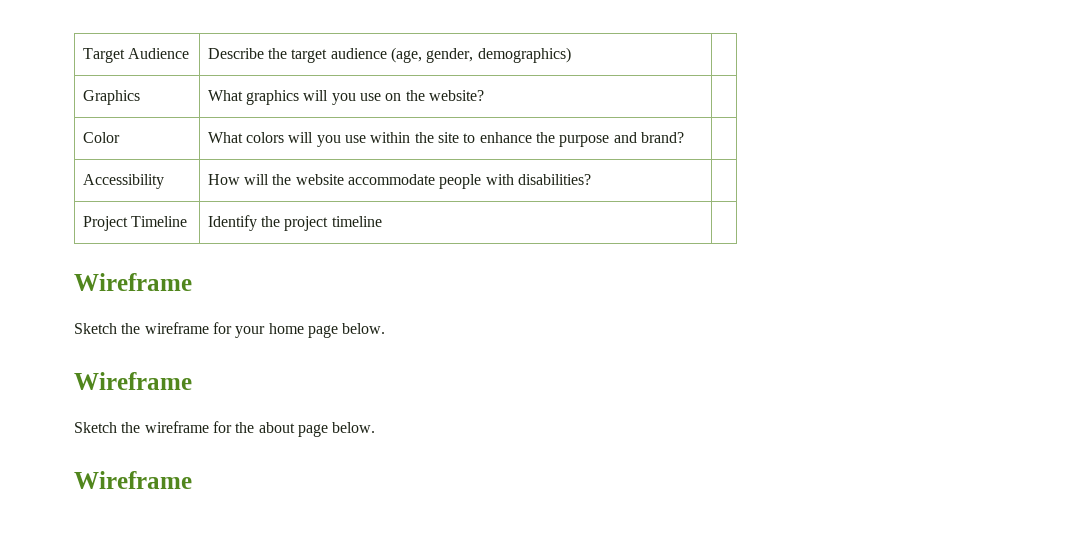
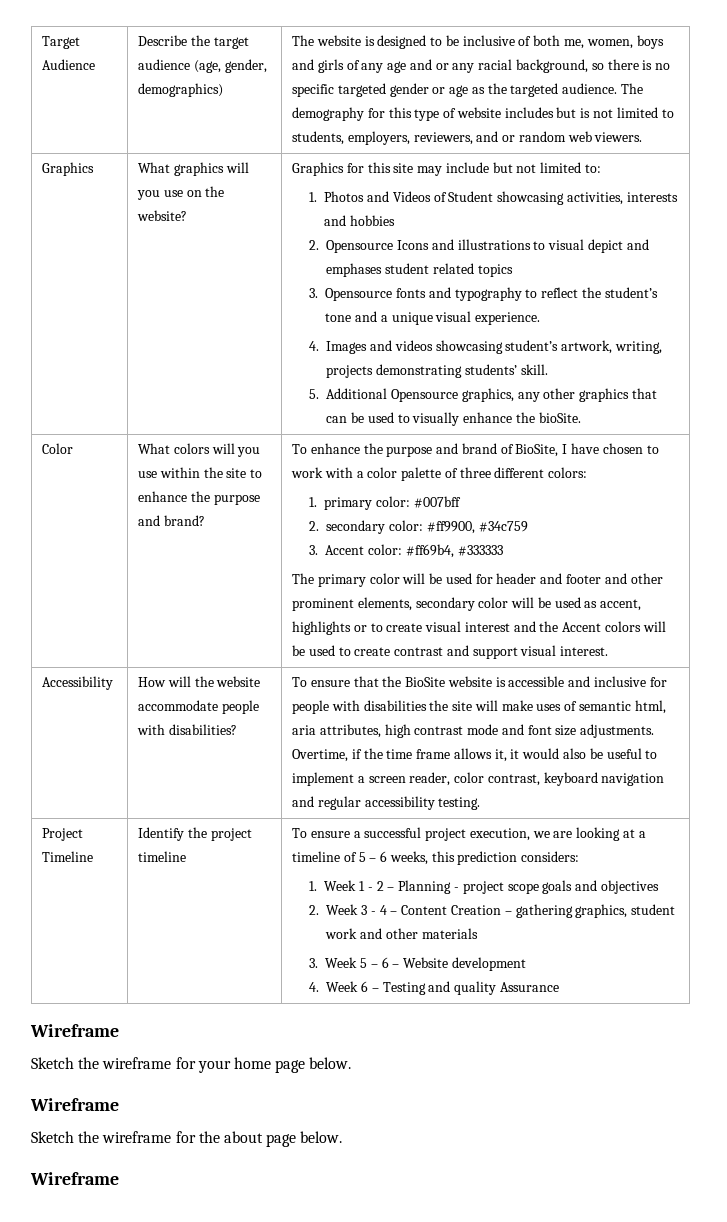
+ The website is designed to be inclusive of both me, women, boys and girls of any age and or any racial background, so there is no specific targeted gender or age as the targeted audience. The demography for this type of website includes but is not limited to students, employers, reviewers, and or random web viewers.
+ Graphics for this site may include but not limited to:
+ 1. Photos and Videos of Student showcasing activities, interests and hobbies
+ 2. Opensource Icons and illustrations to visual depict and emphases student related topics
+ 3. Opensource fonts and typography to reflect the student’s tone and a unique visual experience.
+ 4. Images and videos showcasing student’s artwork, writing, projects demonstrating students’ skill.
+ 5. Additional Opensource graphics, any other graphics that can be used to visually enhance the bioSite.
+ To enhance the purpose and brand of BioSite, I have chosen to work with a color palette of three different colors:
+ 1. primary color: #007bff
+ 2. secondary color: #ff9900, #34c759
+ 3. Accent color: #ff69b4, #333333
+ The primary color will be used for header and footer and other prominent elements, secondary color will be used as accent, highlights or to create visual interest and the Accent colors will be used to create contrast and support visual interest.
+ To ensure that the BioSite website is accessible and inclusive for people with disabilities the site will make uses of semantic html, aria attributes, high contrast mode and font size adjustments. Overtime, if the time frame allows it, it would also be useful to implement a screen reader, color contrast, keyboard navigation and regular accessibility testing.
+ To ensure a successful project execution, we are looking at a timeline of 5 – 6 weeks, this prediction considers:
+ 1. Week 1 - 2 – Planning - project scope goals and objectives
+ 2. Week 3 - 4 – Content Creation – gathering graphics, student work and other materials
+ 3. Week 5 – 6 – Website development
+ 4. Week 6 – Testing and quality Assurance

